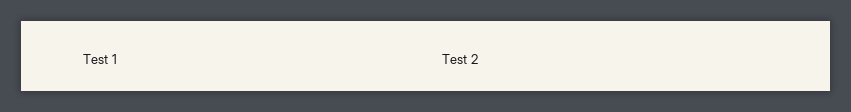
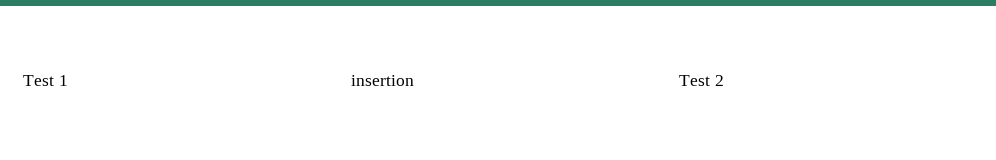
+ insertion

